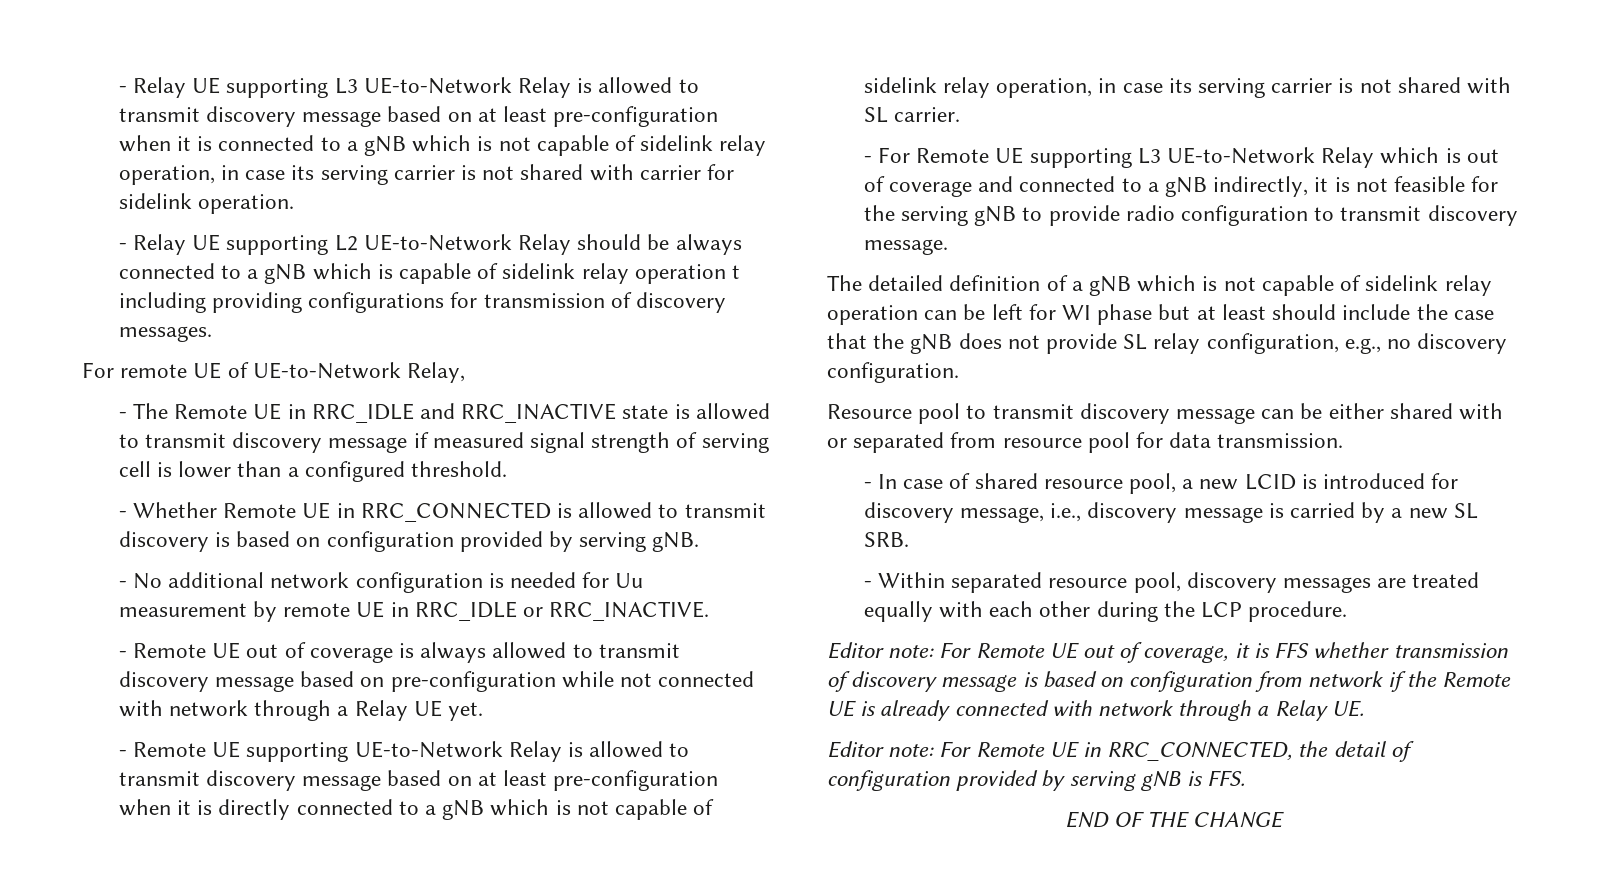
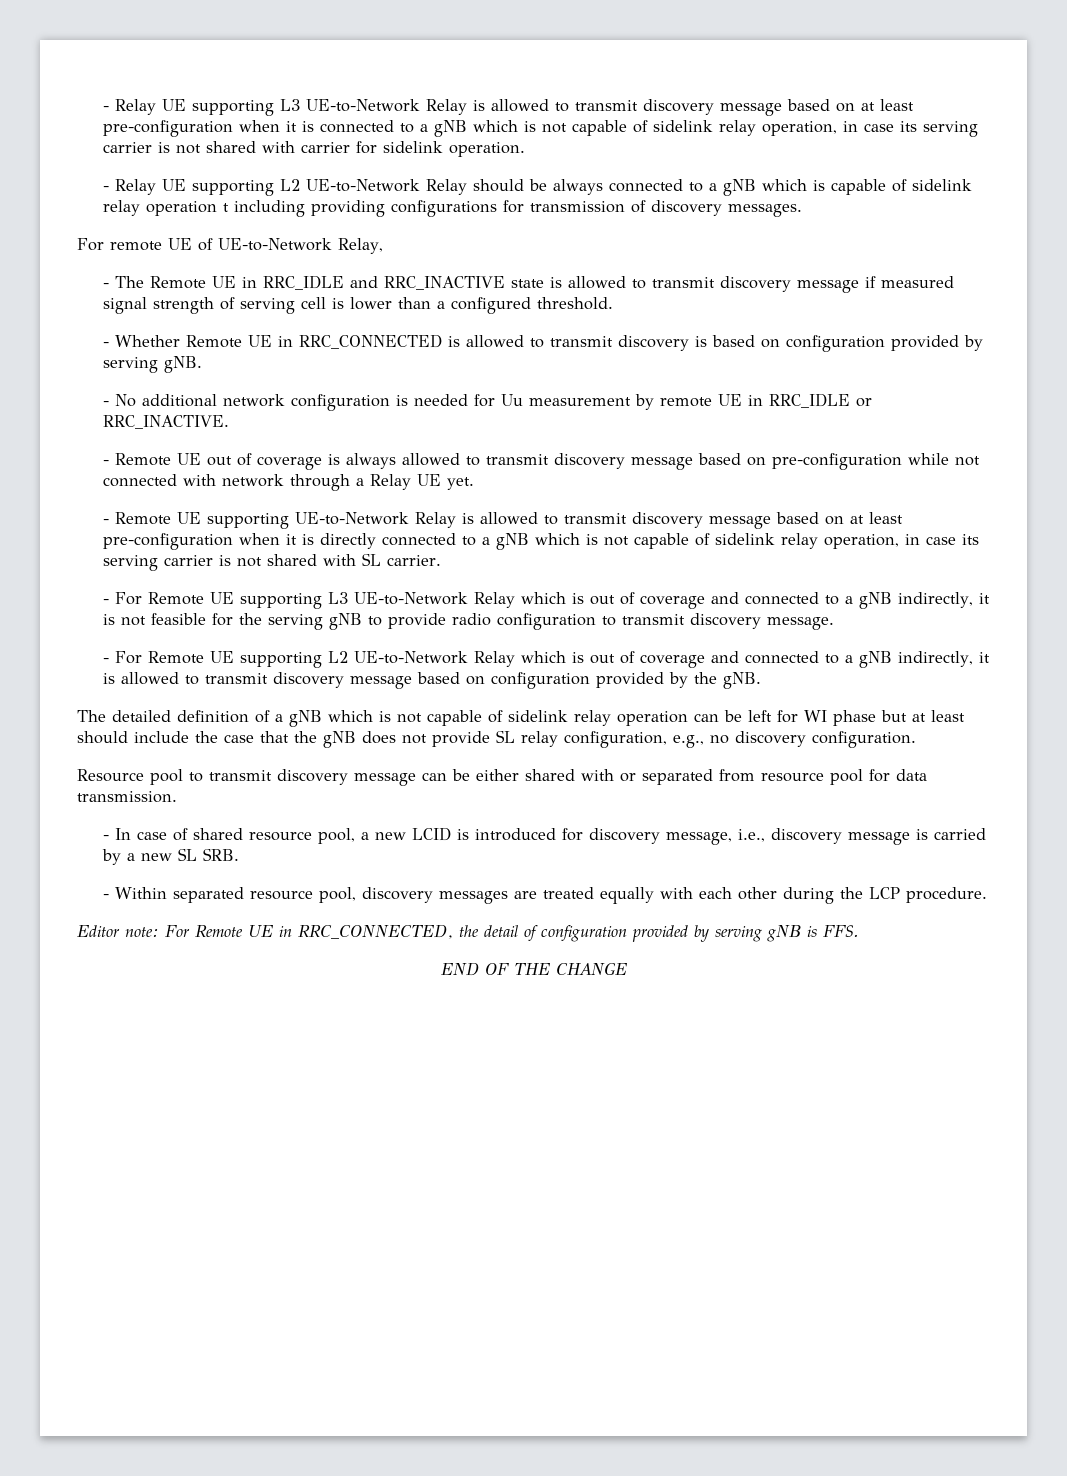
+ - For Remote UE supporting L2 UE-to-Network Relay which is out of coverage and connected to a gNB indirectly, it is allowed to transmit discovery message based on configuration provided by the gNB.
- Editor note: For Remote UE out of coverage, it is FFS whether transmission of discovery message is based on configuration from network if the Remote UE is already connected with network through a Relay UE.

